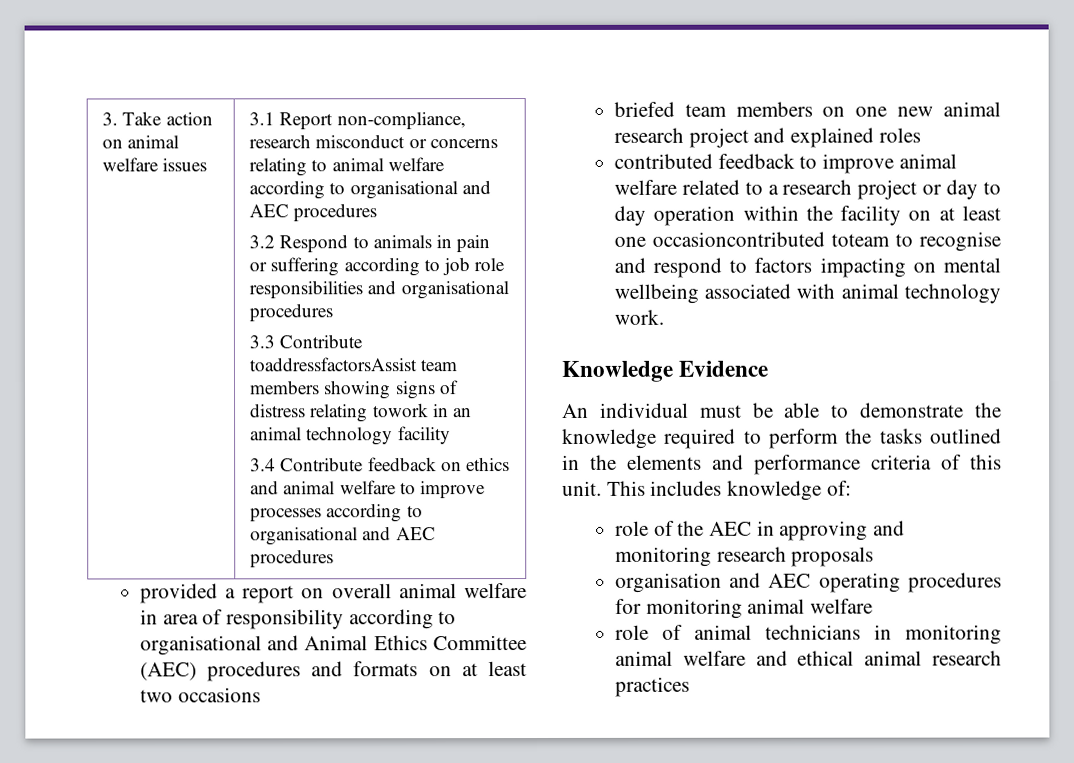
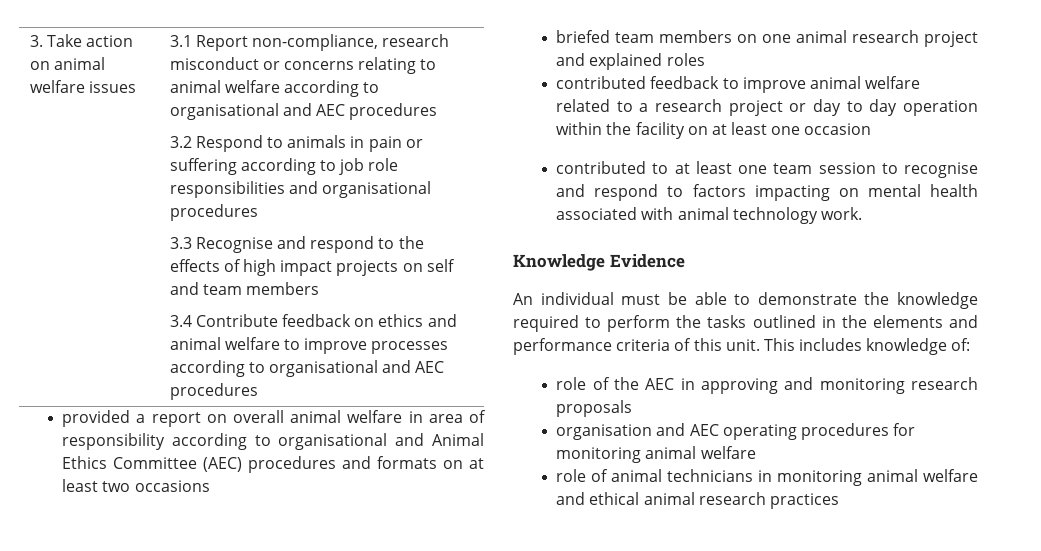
- 3.3 Contribute toaddressfactorsAssist team members showing signs of distress relating towork in an animal technology facility
+ 3.3 Recognise and respond to the effects of high impact projects on self and team members
- briefed team members on one new animal research project and explained roles
+ briefed team members on one animal research project and explained roles
- contributed feedback to improve animal welfare related to a research project or day to day operation within the facility on at least one occasioncontributed toteam to recognise and respond to factors impacting on mental wellbeing associated with animal technology work.
+ contributed feedback to improve animal welfare related to a research project or day to day operation within the facility on at least one occasion
+ contributed to at least one team session to recognise and respond to factors impacting on mental health associated with animal technology work.

